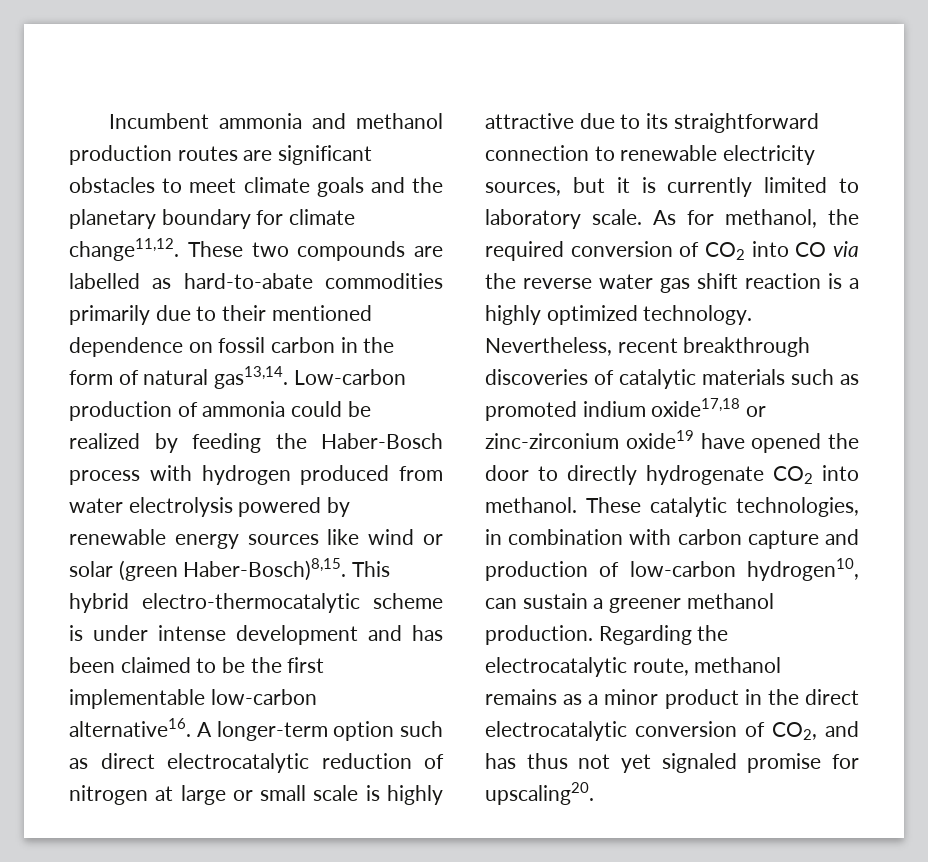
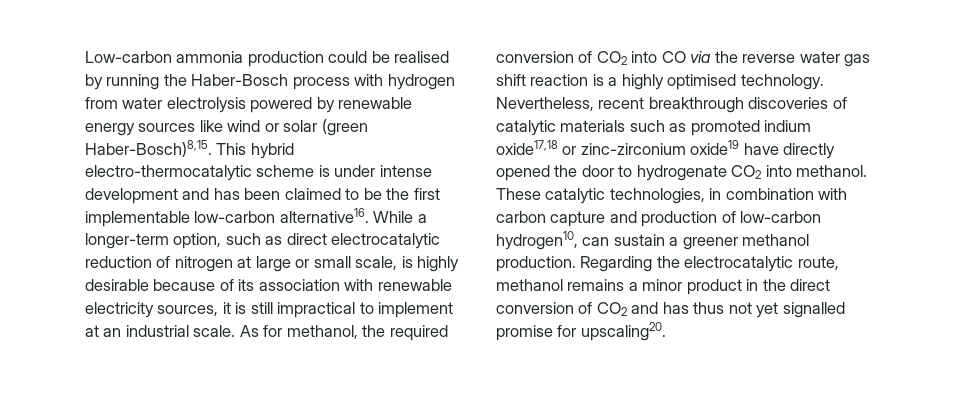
- Incumbent ammonia and methanol production routes are significant obstacles to meet climate goals and the planetary boundary for climate change11,12. These two compounds are labelled as hard-to-abate commodities primarily due to their mentioned dependence on fossil carbon in the form of natural gas13,14. Low-carbon production of ammonia could be realized by feeding the Haber-Bosch process with hydrogen produced from water electrolysis powered by renewable energy sources like wind or solar (green Haber-Bosch)8,15.
+ Low-carbon ammonia production could be realised by running the Haber-Bosch process with hydrogen from water electrolysis powered by renewable energy sources like wind or solar (green Haber-Bosch)8,15.
- A longer-term option such as direct electrocatalytic reduction of nitrogen at large or small scale is highly attractive due to its straightforward connection to renewable electricity sources, but it is currently limited to laboratory scale.
+ While a longer-term option, such as direct electrocatalytic reduction of nitrogen at large or small scale, is highly desirable because of its association with renewable electricity sources, it is still impractical to implement at an industrial scale.
- As for methanol, the required conversion of CO2 into CO via the reverse water gas shift reaction is a highly optimized technology.
+ As for methanol, the required conversion of CO2 into CO via the reverse water gas shift reaction is a highly optimised technology.
- Nevertheless, recent breakthrough discoveries of catalytic materials such as promoted indium oxide17,18 or zinc-zirconium oxide19 have opened the door to directly hydrogenate CO2 into methanol.
+ Nevertheless, recent breakthrough discoveries of catalytic materials such as promoted indium oxide17,18 or zinc-zirconium oxide19 have directly opened the door to hydrogenate CO2 into methanol.
- Regarding the electrocatalytic route, methanol remains as a minor product in the direct electrocatalytic conversion of CO2, and has thus not yet signaled promise for upscaling20.
+ Regarding the electrocatalytic route, methanol remains a minor product in the direct conversion of CO2 and has thus not yet signalled promise for upscaling20.

